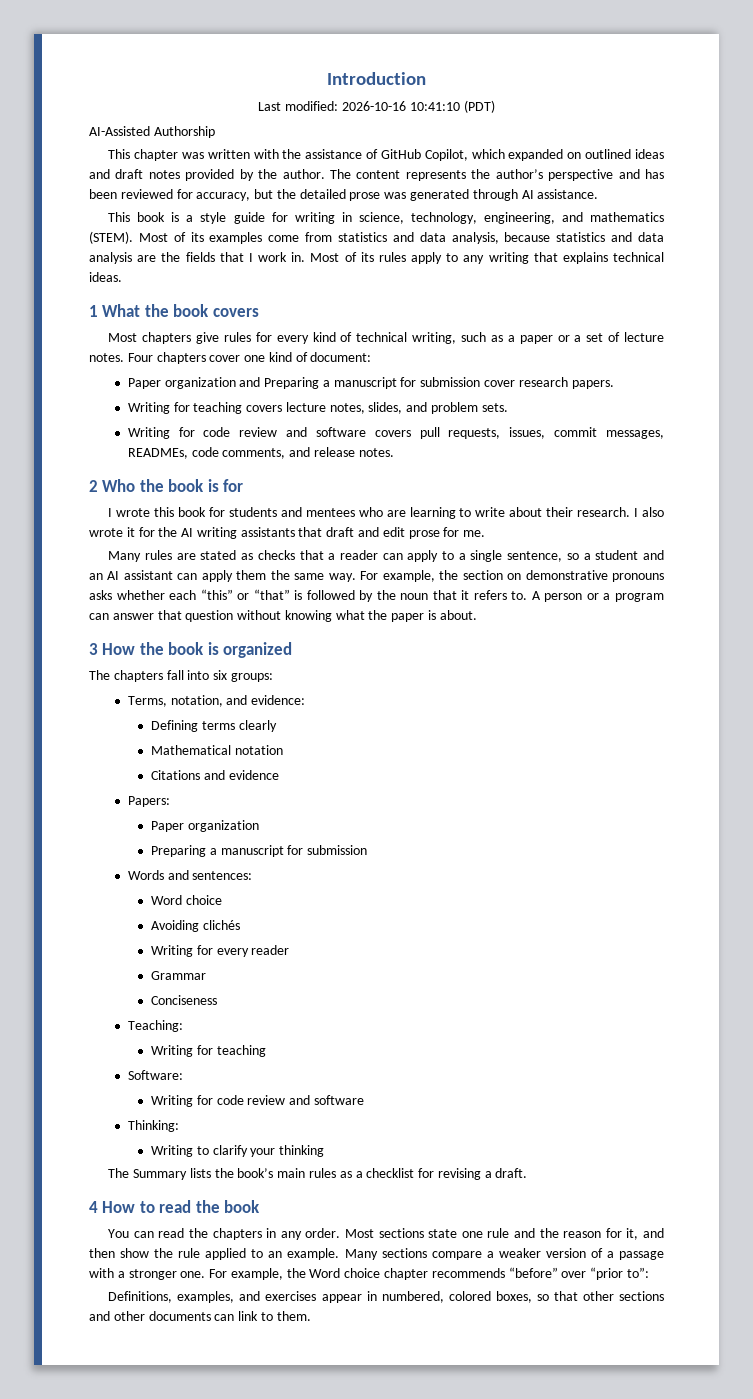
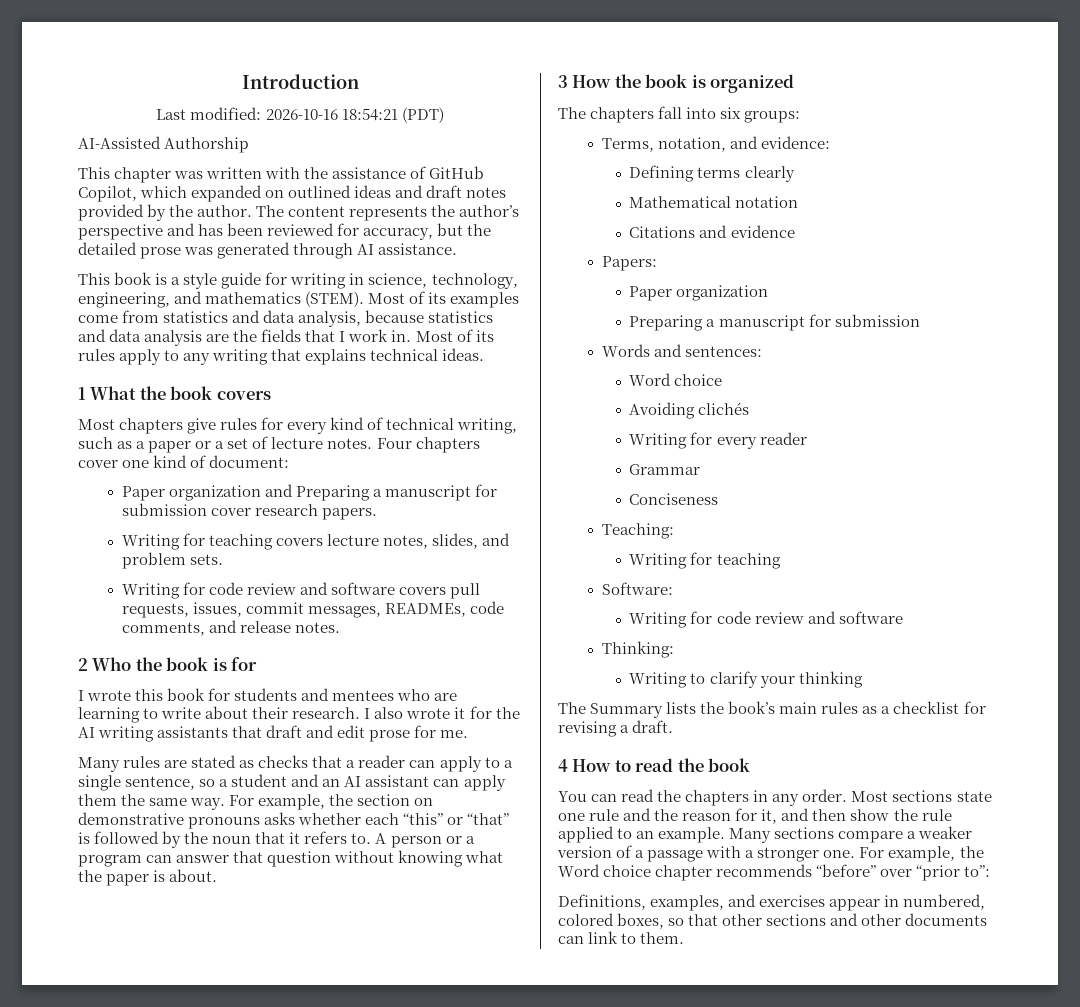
- Last modified: 2026-10-16 10:41:10 (PDT)
+ Last modified: 2026-10-16 18:54:21 (PDT)

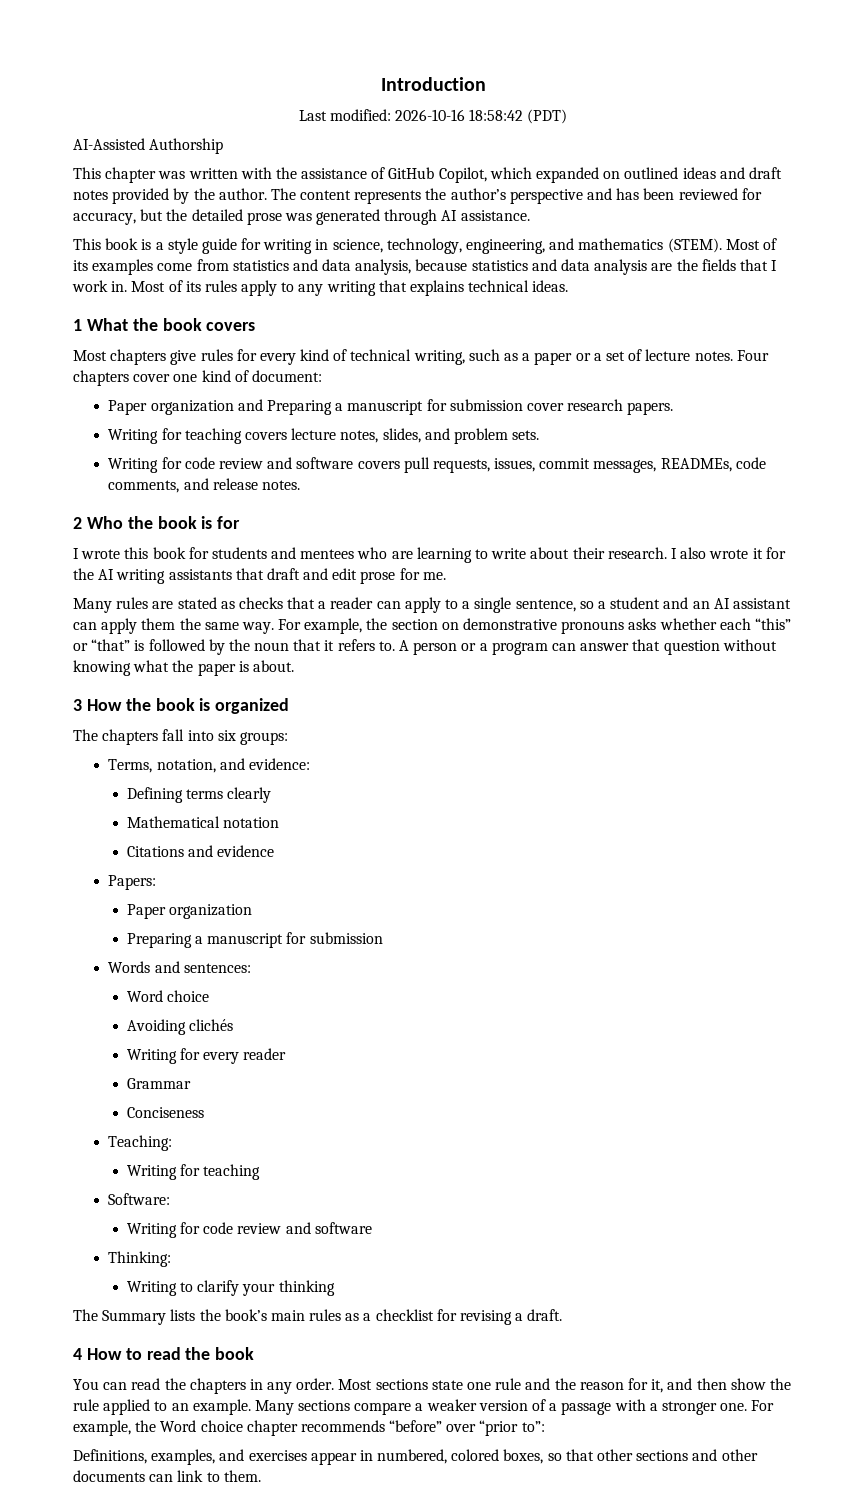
- Last modified: 2026-10-16 18:54:21 (PDT)
+ Last modified: 2026-10-16 18:58:42 (PDT)

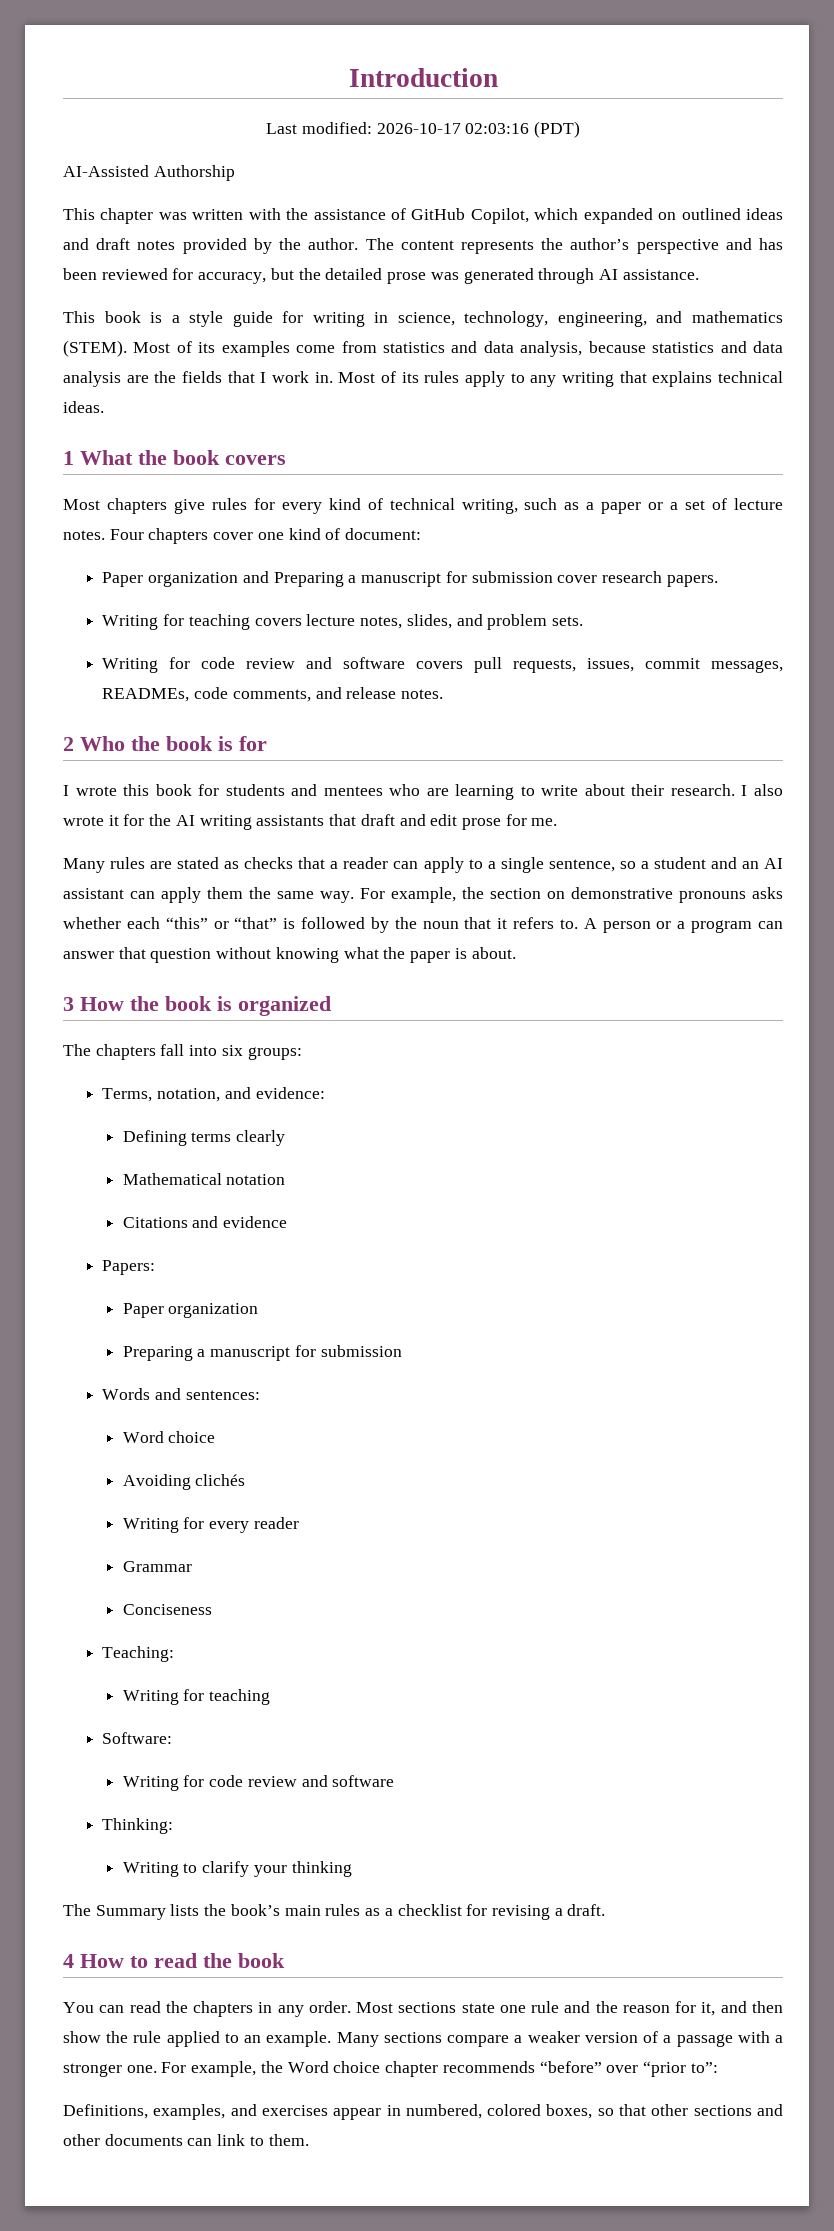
- Last modified: 2026-10-16 18:58:42 (PDT)
+ Last modified: 2026-10-17 02:03:16 (PDT)

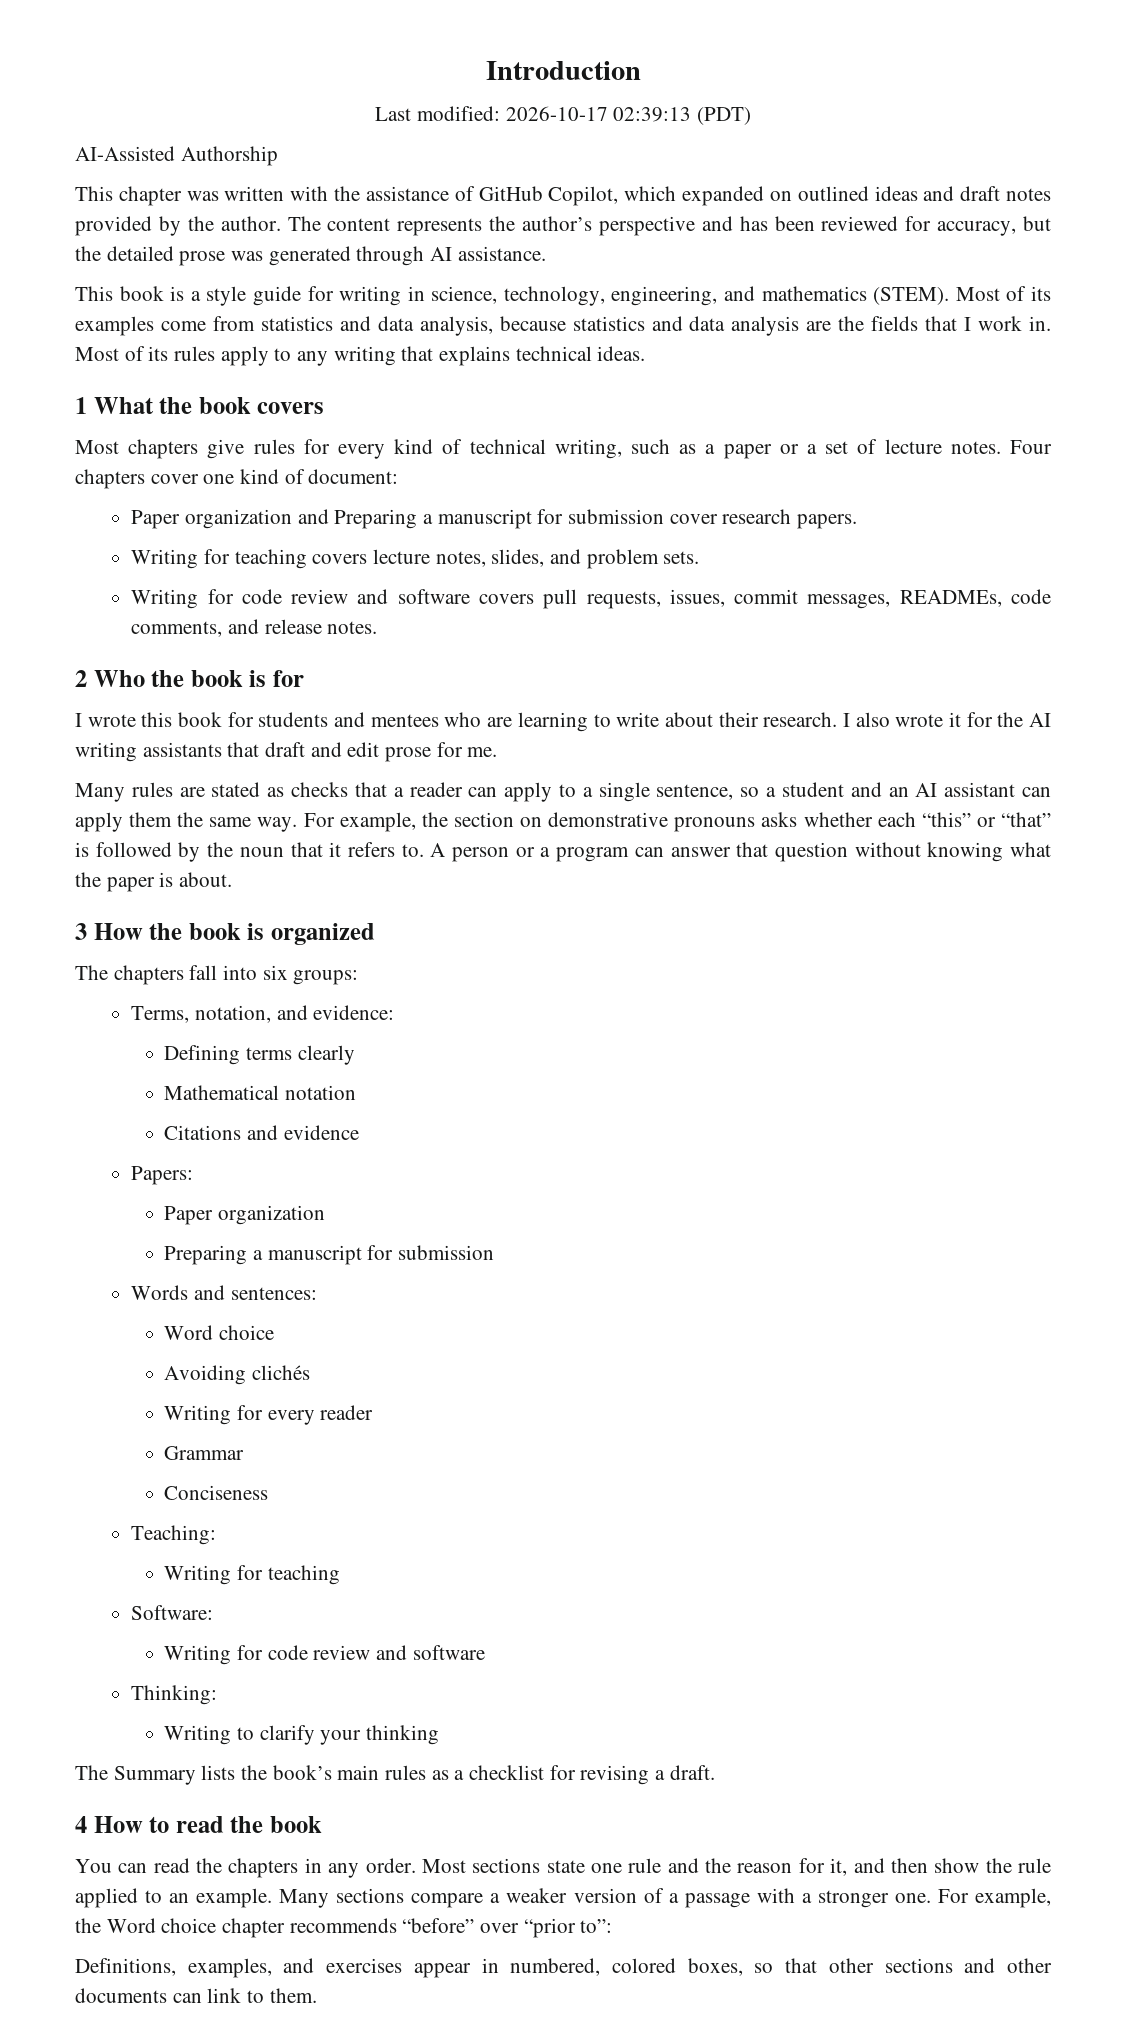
- Last modified: 2026-10-17 02:03:16 (PDT)
+ Last modified: 2026-10-17 02:39:13 (PDT)

